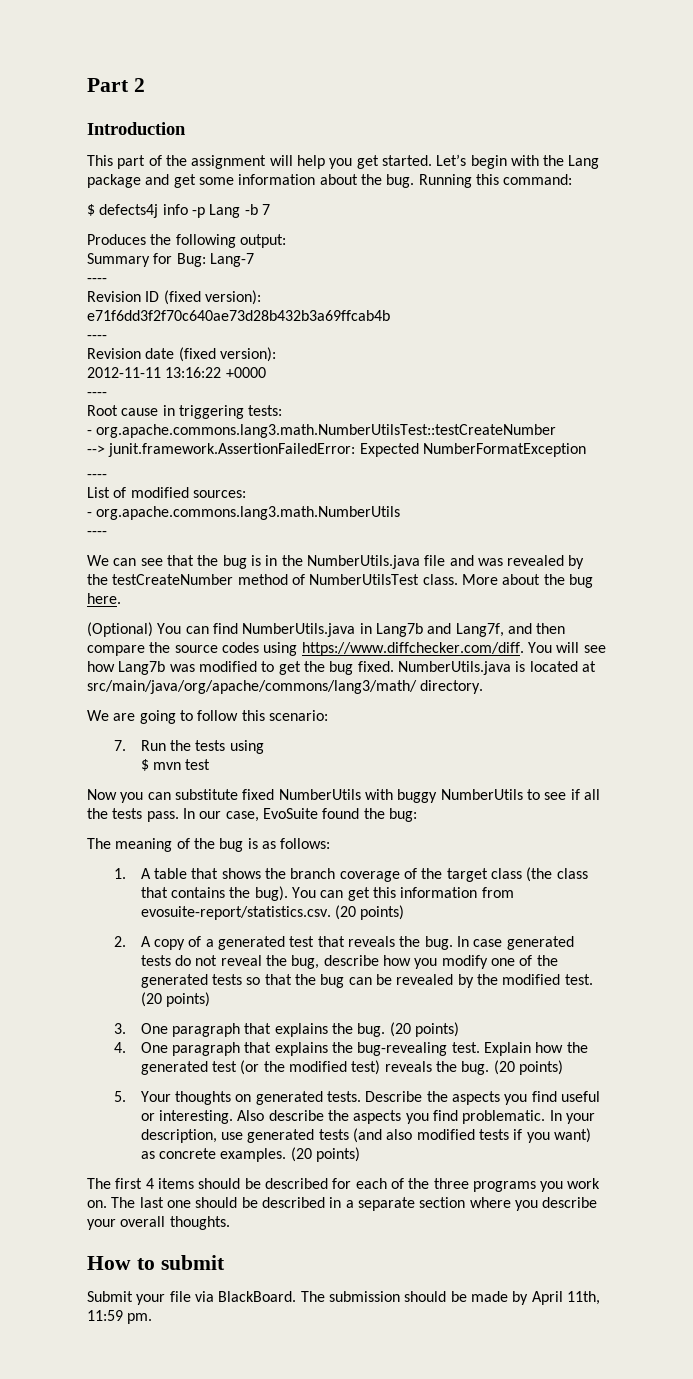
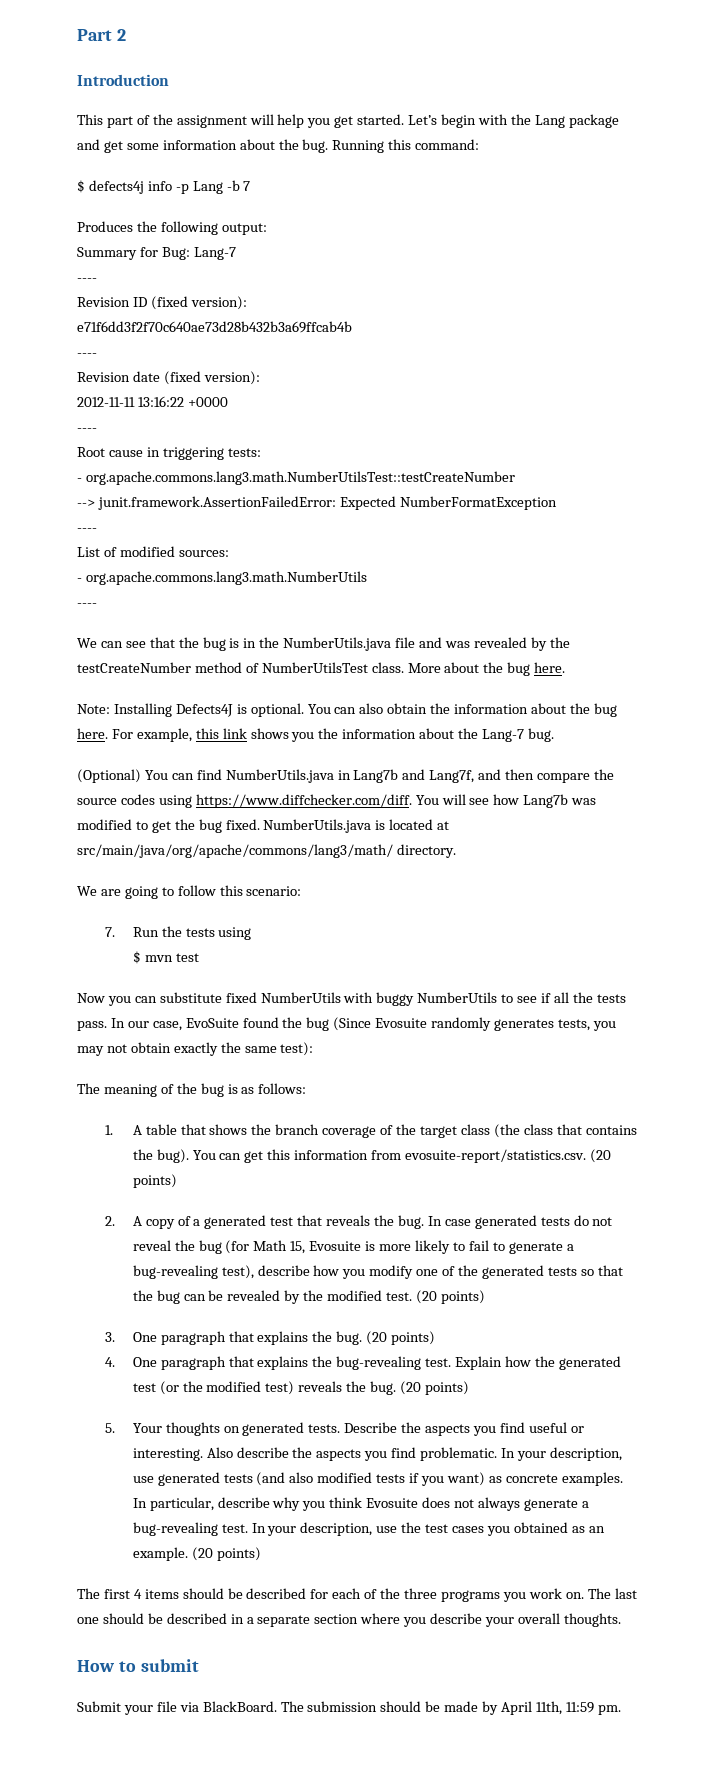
+ Note: Installing Defects4J is optional. You can also obtain the information about the bug here. For example, this link shows you the information about the Lang-7 bug.
- In our case, EvoSuite found the bug:
+ In our case, EvoSuite found the bug (Since Evosuite randomly generates tests, you may not obtain exactly the same test):
- In case generated tests do not reveal the bug, describe how you modify one of the generated tests so that the bug can be revealed by the modified test.
+ In case generated tests do not reveal the bug (for Math 15, Evosuite is more likely to fail to generate a bug-revealing test), describe how you modify one of the generated tests so that the bug can be revealed by the modified test.
+ In particular, describe why you think Evosuite does not always generate a bug-revealing test. In your description, use the test cases you obtained as an example.

